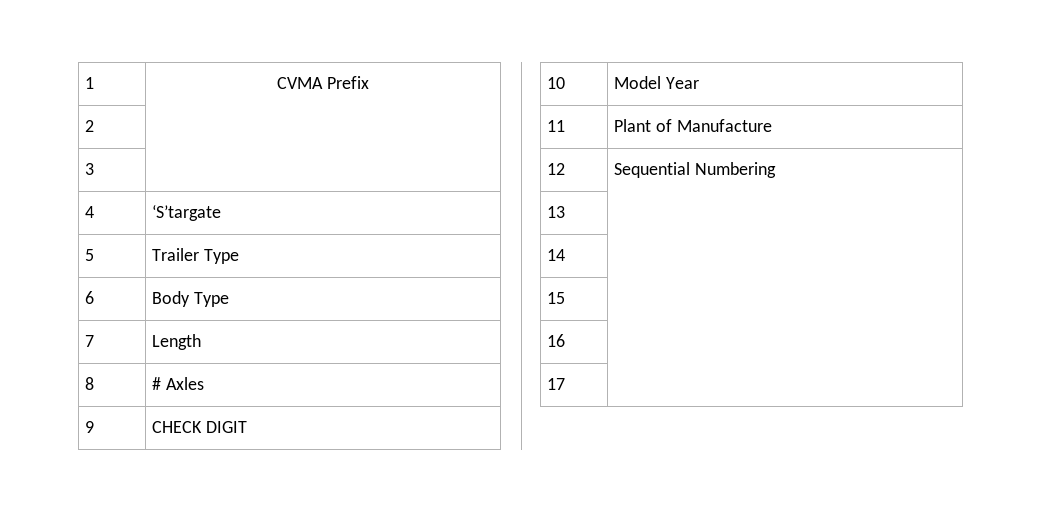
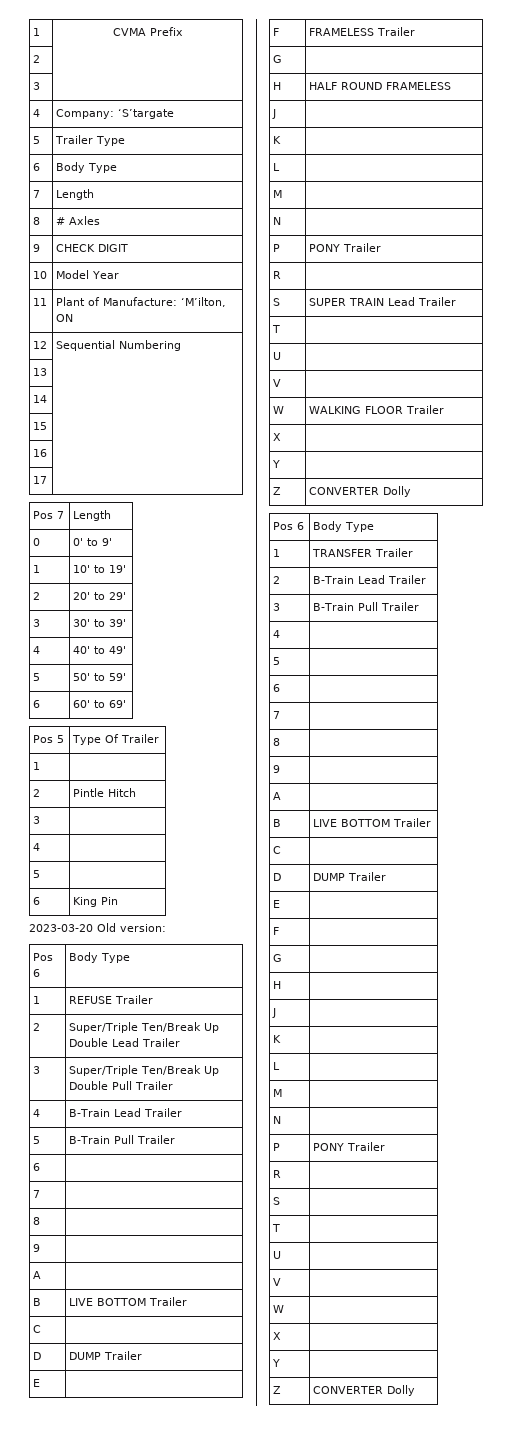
- 4 | ‘S’targate
+ 4 | Company: ‘S’targate
- 11 | Plant of Manufacture
+ 11 | Plant of Manufacture: ‘M’ilton, ON
+ Pos 7 | Length
+ 0 | 0' to 9'
+ 1 | 10' to 19'
+ 2 | 20' to 29'
+ 3 | 30' to 39'
+ 4 | 40' to 49'
+ 5 | 50' to 59'
+ 6 | 60' to 69'
+ Pos 5 | Type Of Trailer
+ 1 |
+ 2 | Pintle Hitch
+ 3 |
+ 4 |
+ 5 |
+ 6 | King Pin
+ 2023-03-20 Old version:
+ Pos 6 | Body Type
+ 1 | REFUSE Trailer
+ 2 | Super/Triple Ten/Break Up Double Lead Trailer
+ 3 | Super/Triple Ten/Break Up Double Pull Trailer
+ 4 | B-Train Lead Trailer
+ 5 | B-Train Pull Trailer
+ 6 |
+ 7 |
+ 8 |
+ 9 |
+ A |
+ B | LIVE BOTTOM Trailer
+ C |
+ D | DUMP Trailer
+ E |
+ F | FRAMELESS Trailer
+ G |
+ H | HALF ROUND FRAMELESS
+ J |
+ K |
+ L |
+ M |
+ N |
+ P | PONY Trailer
+ R |
+ S | SUPER TRAIN Lead Trailer
+ T |
+ U |
+ V |
+ W | WALKING FLOOR Trailer
+ X |
+ Y |
+ Z | CONVERTER Dolly
+ Pos 6 | Body Type
+ 1 | TRANSFER Trailer
+ 2 | B-Train Lead Trailer
+ 3 | B-Train Pull Trailer
+ 4 |
+ 5 |
+ 6 |
+ 7 |
+ 8 |
+ 9 |
+ A |
+ B | LIVE BOTTOM Trailer
+ C |
+ D | DUMP Trailer
+ E |
+ F |
+ G |
+ H |
+ J |
+ K |
+ L |
+ M |
+ N |
+ P | PONY Trailer
+ R |
+ S |
+ T |
+ U |
+ V |
+ W |
+ X |
+ Y |
+ Z | CONVERTER Dolly

